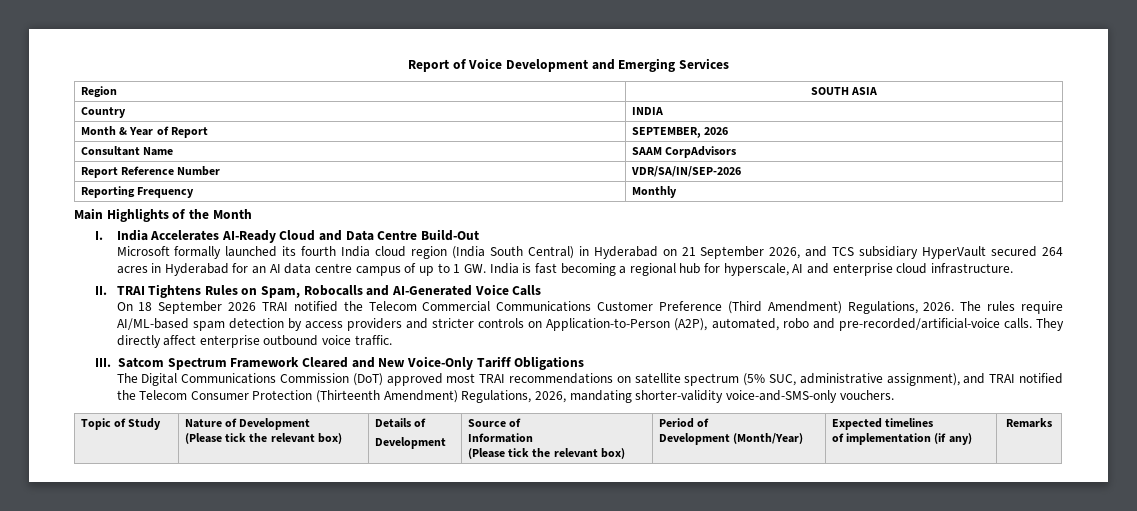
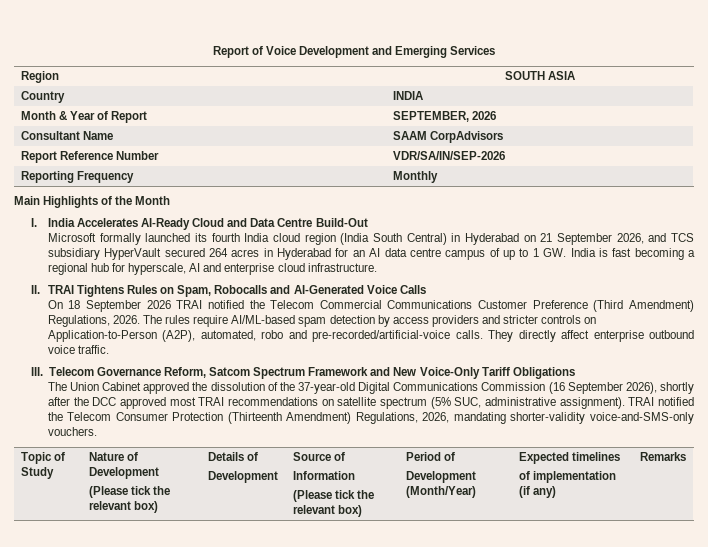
- III. Satcom Spectrum Framework Cleared and New Voice-Only Tariff Obligations
+ III. Telecom Governance Reform, Satcom Spectrum Framework and New Voice-Only Tariff Obligations
- The Digital Communications Commission (DoT) approved most TRAI recommendations on satellite spectrum (5% SUC, administrative assignment), and TRAI notified the Telecom Consumer Protection (Thirteenth Amendment) Regulations, 2026, mandating shorter-validity voice-and-SMS-only vouchers.
+ The Union Cabinet approved the dissolution of the 37-year-old Digital Communications Commission (16 September 2026), shortly after the DCC approved most TRAI recommendations on satellite spectrum (5% SUC, administrative assignment). TRAI notified the Telecom Consumer Protection (Thirteenth Amendment) Regulations, 2026, mandating shorter-validity voice-and-SMS-only vouchers.

